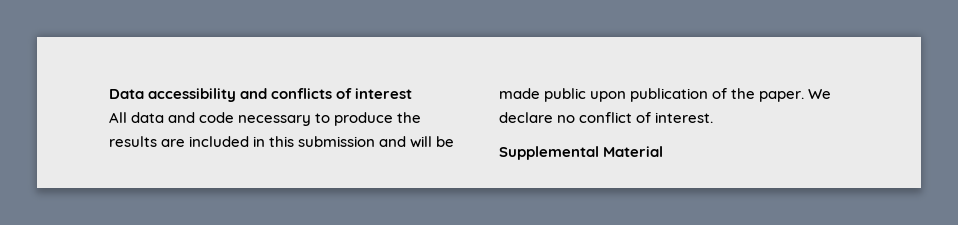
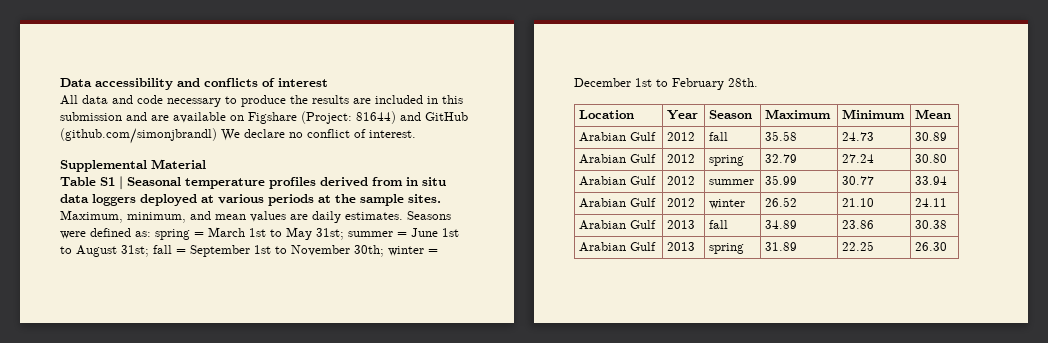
- All data and code necessary to produce the results are included in this submission and will be made public upon publication of the paper. We declare no conflict of interest.
+ All data and code necessary to produce the results are included in this submission and are available on Figshare (Project: 81644) and GitHub (github.com/simonjbrandl) We declare no conflict of interest.
+ Table S1 | Seasonal temperature profiles derived from in situ data loggers deployed at various periods at the sample sites. Maximum, minimum, and mean values are daily estimates. Seasons were defined as: spring = March 1st to May 31st; summer = June 1st to August 31st; fall = September 1st to November 30th; winter = December 1st to February 28th.
+ Location | Year | Season | Maximum | Minimum | Mean
+ Arabian Gulf | 2012 | fall | 35.58 | 24.73 | 30.89
+ Arabian Gulf | 2012 | spring | 32.79 | 27.24 | 30.80
+ Arabian Gulf | 2012 | summer | 35.99 | 30.77 | 33.94
+ Arabian Gulf | 2012 | winter | 26.52 | 21.10 | 24.11
+ Arabian Gulf | 2013 | fall | 34.89 | 23.86 | 30.38
+ Arabian Gulf | 2013 | spring | 31.89 | 22.25 | 26.30

